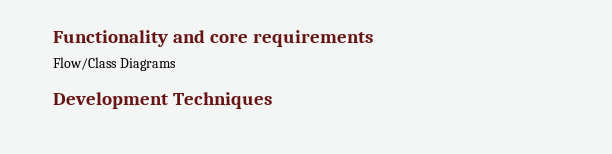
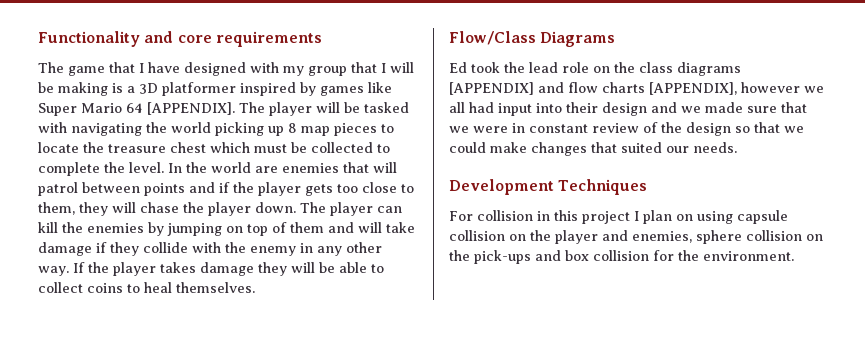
+ The game that I have designed with my group that I will be making is a 3D platformer inspired by games like Super Mario 64 [APPENDIX]. The player will be tasked with navigating the world picking up 8 map pieces to locate the treasure chest which must be collected to complete the level. In the world are enemies that will patrol between points and if the player gets too close to them, they will chase the player down. The player can kill the enemies by jumping on top of them and will take damage if they collide with the enemy in any other way. If the player takes damage they will be able to collect coins to heal themselves.
  Flow/Class Diagrams
+ Ed took the lead role on the class diagrams [APPENDIX] and flow charts [APPENDIX], however we all had input into their design and we made sure that we were in constant review of the design so that we could make changes that suited our needs.
  Development Techniques
+ For collision in this project I plan on using capsule collision on the player and enemies, sphere collision on the pick-ups and box collision for the environment.

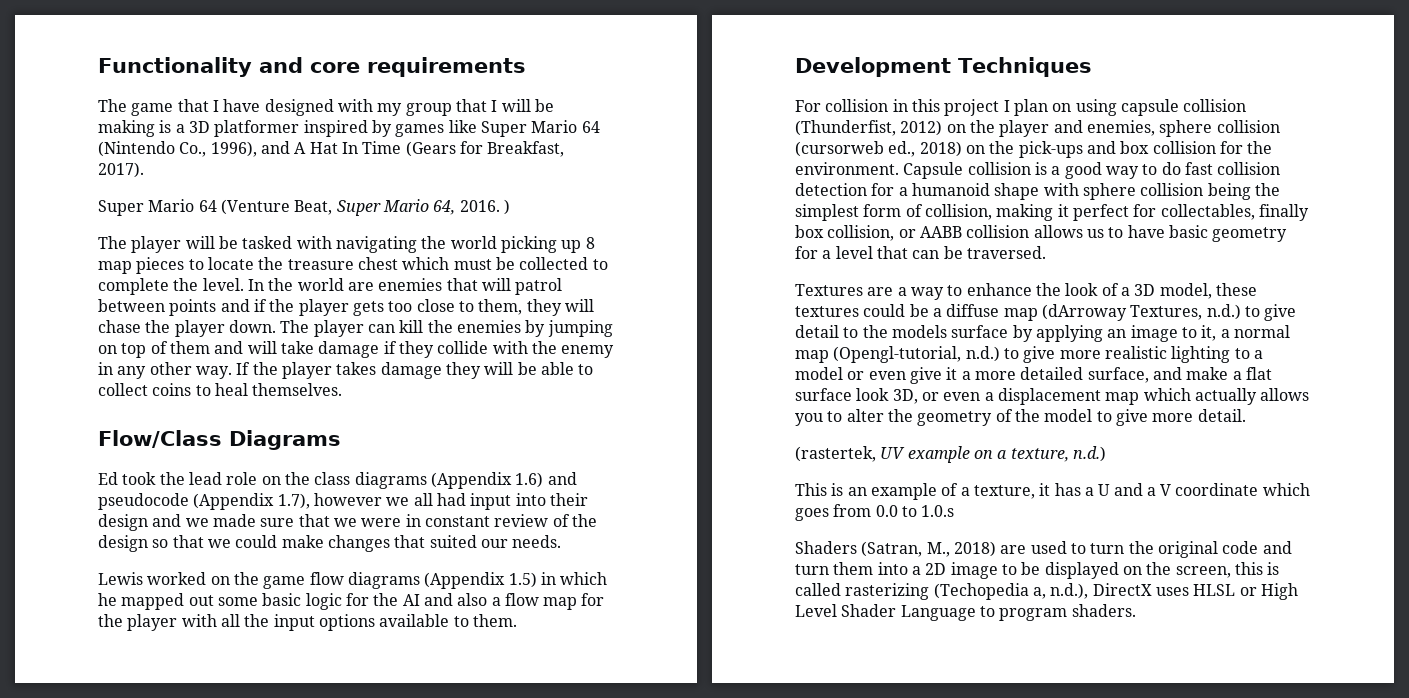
- The game that I have designed with my group that I will be making is a 3D platformer inspired by games like Super Mario 64 [APPENDIX]. The player will be tasked with navigating the world picking up 8 map pieces to locate the treasure chest which must be collected to complete the level.
+ The game that I have designed with my group that I will be making is a 3D platformer inspired by games like Super Mario 64 (Nintendo Co., 1996), and A Hat In Time (Gears for Breakfast, 2017).
+ Super Mario 64 (Venture Beat, Super Mario 64, 2016. )
+ The player will be tasked with navigating the world picking up 8 map pieces to locate the treasure chest which must be collected to complete the level.
- Ed took the lead role on the class diagrams [APPENDIX] and flow charts [APPENDIX], however we all had input into their design and we made sure that we were in constant review of the design so that we could make changes that suited our needs.
+ Ed took the lead role on the class diagrams (Appendix 1.6) and pseudocode (Appendix 1.7), however we all had input into their design and we made sure that we were in constant review of the design so that we could make changes that suited our needs.
+ Lewis worked on the game flow diagrams (Appendix 1.5) in which he mapped out some basic logic for the AI and also a flow map for the player with all the input options available to them.
- For collision in this project I plan on using capsule collision on the player and enemies, sphere collision on the pick-ups and box collision for the environment.
+ For collision in this project I plan on using capsule collision (Thunderfist, 2012) on the player and enemies, sphere collision (cursorweb ed., 2018) on the pick-ups and box collision for the environment.
+ Capsule collision is a good way to do fast collision detection for a humanoid shape with sphere collision being the simplest form of collision, making it perfect for collectables, finally box collision, or AABB collision allows us to have basic geometry for a level that can be traversed.
+ Textures are a way to enhance the look of a 3D model, these textures could be a diffuse map (dArroway Textures, n.d.) to give detail to the models surface by applying an image to it, a normal map (Opengl-tutorial, n.d.) to give more realistic lighting to a model or even give it a more detailed surface, and make a flat surface look 3D, or even a displacement map which actually allows you to alter the geometry of the model to give more detail.
+ (rastertek, UV example on a texture, n.d.)
+ This is an example of a texture, it has a U and a V coordinate which goes from 0.0 to 1.0.s
+ Shaders (Satran, M., 2018) are used to turn the original code and turn them into a 2D image to be displayed on the screen, this is called rasterizing (Techopedia a, n.d.), DirectX uses HLSL or High Level Shader Language to program shaders.

